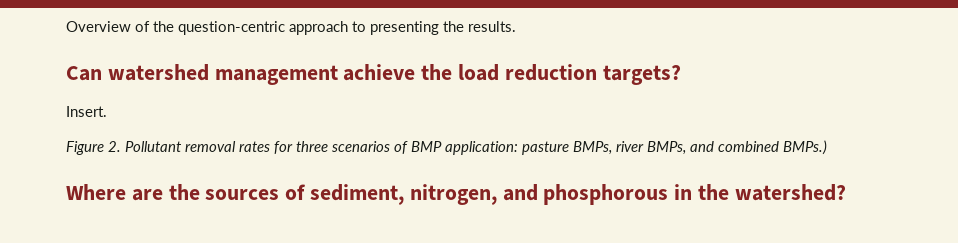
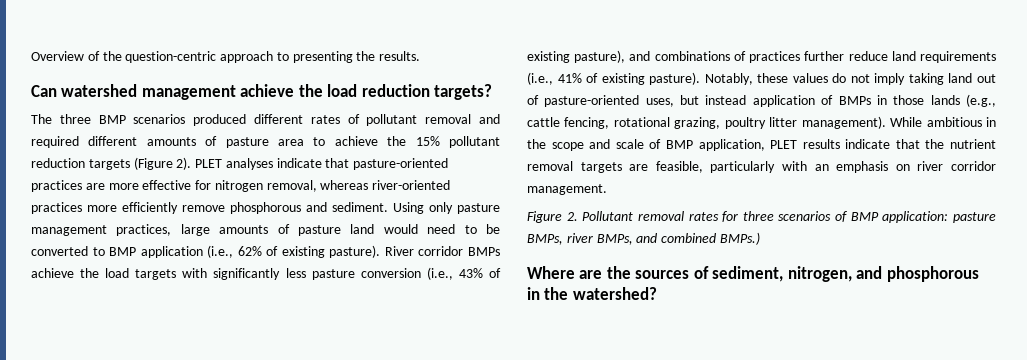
- Insert.
+ The three BMP scenarios produced different rates of pollutant removal and required different amounts of pasture area to achieve the 15% pollutant reduction targets (Figure 2). PLET analyses indicate that pasture-oriented practices are more effective for nitrogen removal, whereas river-oriented practices more efficiently remove phosphorous and sediment. Using only pasture management practices, large amounts of pasture land would need to be converted to BMP application (i.e., 62% of existing pasture). River corridor BMPs achieve the load targets with significantly less pasture conversion (i.e., 43% of existing pasture), and combinations of practices further reduce land requirements (i.e., 41% of existing pasture). Notably, these values do not imply taking land out of pasture-oriented uses, but instead application of BMPs in those lands (e.g., cattle fencing, rotational grazing, poultry litter management). While ambitious in the scope and scale of BMP application, PLET results indicate that the nutrient removal targets are feasible, particularly with an emphasis on river corridor management.

